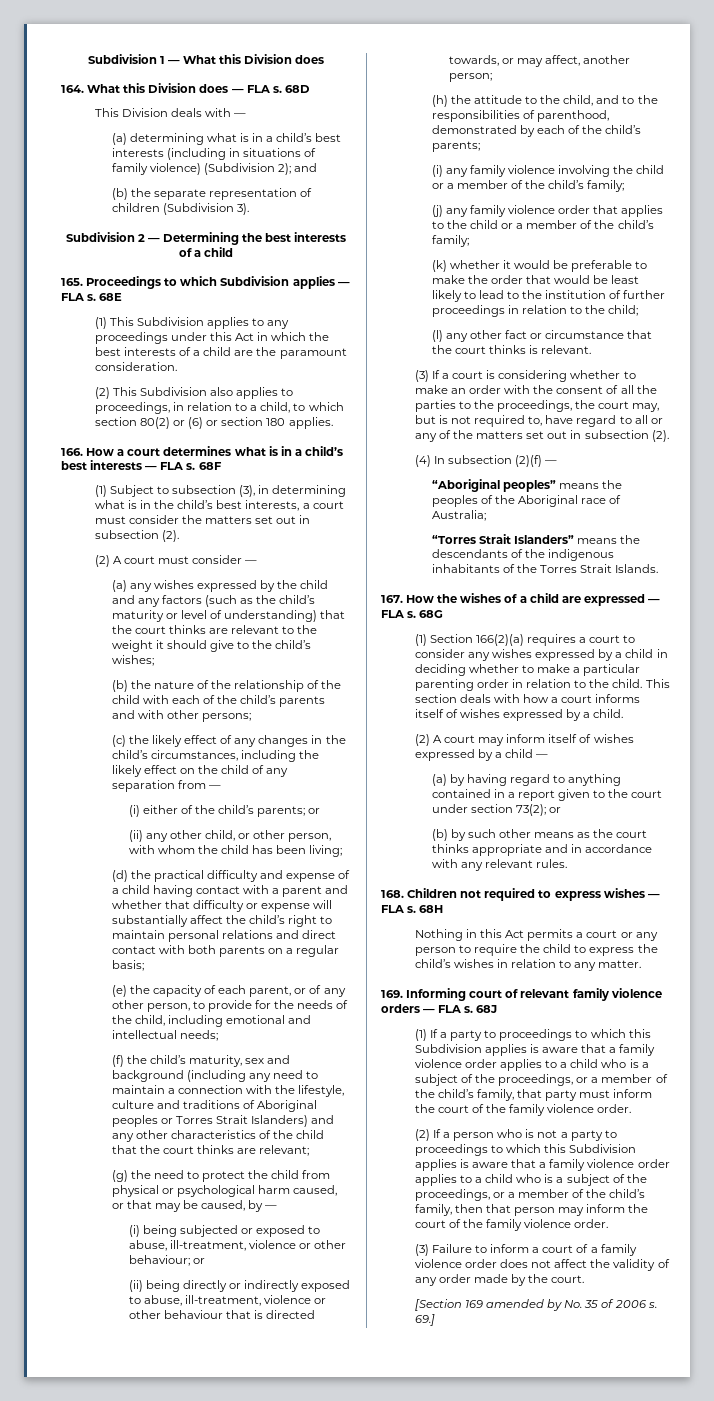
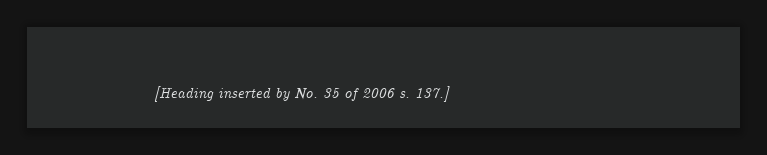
- Subdivision 1 — What this Division does
- 164. What this Division does — FLA s. 68D
- This Division deals with —
- (a) determining what is in a child’s best interests (including in situations of family violence) (Subdivision 2); and
- (b) the separate representation of children (Subdivision 3).
- Subdivision 2 — Determining the best interests of a child
- 165. Proceedings to which Subdivision applies — FLA s. 68E
- (1) This Subdivision applies to any proceedings under this Act in which the best interests of a child are the paramount consideration.
- (2) This Subdivision also applies to proceedings, in relation to a child, to which section 80(2) or (6) or section 180 applies.
- 166. How a court determines what is in a child’s best interests — FLA s. 68F
- (1) Subject to subsection (3), in determining what is in the child’s best interests, a court must consider the matters set out in subsection (2).
- (2) A court must consider —
- (a) any wishes expressed by the child and any factors (such as the child’s maturity or level of understanding) that the court thinks are relevant to the weight it should give to the child’s wishes;
- (b) the nature of the relationship of the child with each of the child’s parents and with other persons;
- (c) the likely effect of any changes in the child’s circumstances, including the likely effect on the child of any separation from —
- (i) either of the child’s parents; or
- (ii) any other child, or other person, with whom the child has been living;
- (d) the practical difficulty and expense of a child having contact with a parent and whether that difficulty or expense will substantially affect the child’s right to maintain personal relations and direct contact with both parents on a regular basis;
- (e) the capacity of each parent, or of any other person, to provide for the needs of the child, including emotional and intellectual needs;
- (f) the child’s maturity, sex and background (including any need to maintain a connection with the lifestyle, culture and traditions of Aboriginal peoples or Torres Strait Islanders) and any other characteristics of the child that the court thinks are relevant;
- (g) the need to protect the child from physical or psychological harm caused, or that may be caused, by —
- (i) being subjected or exposed to abuse, ill-treatment, violence or other behaviour; or
- (ii) being directly or indirectly exposed to abuse, ill-treatment, violence or other behaviour that is directed towards, or may affect, another person;
- (h) the attitude to the child, and to the responsibilities of parenthood, demonstrated by each of the child’s parents;
- (i) any family violence involving the child or a member of the child’s family;
- (j) any family violence order that applies to the child or a member of the child’s family;
- (k) whether it would be preferable to make the order that would be least likely to lead to the institution of further proceedings in relation to the child;
- (l) any other fact or circumstance that the court thinks is relevant.
- (3) If a court is considering whether to make an order with the consent of all the parties to the proceedings, the court may, but is not required to, have regard to all or any of the matters set out in subsection (2).
- (4) In subsection (2)(f) —
- “Aboriginal peoples” means the peoples of the Aboriginal race of Australia;
- “Torres Strait Islanders” means the descendants of the indigenous inhabitants of the Torres Strait Islands.
- 167. How the wishes of a child are expressed — FLA s. 68G
- (1) Section 166(2)(a) requires a court to consider any wishes expressed by a child in deciding whether to make a particular parenting order in relation to the child. This section deals with how a court informs itself of wishes expressed by a child.
- (2) A court may inform itself of wishes expressed by a child —
- (a) by having regard to anything contained in a report given to the court under section 73(2); or
- (b) by such other means as the court thinks appropriate and in accordance with any relevant rules.
- 168. Children not required to express wishes — FLA s. 68H
- Nothing in this Act permits a court or any person to require the child to express the child’s wishes in relation to any matter.
- 169. Informing court of relevant family violence orders — FLA s. 68J
- (1) If a party to proceedings to which this Subdivision applies is aware that a family violence order applies to a child who is a subject of the proceedings, or a member of the child’s family, that party must inform the court of the family violence order.
- (2) If a person who is not a party to proceedings to which this Subdivision applies is aware that a family violence order applies to a child who is a subject of the proceedings, or a member of the child’s family, then that person may inform the court of the family violence order.
- (3) Failure to inform a court of a family violence order does not affect the validity of any order made by the court.
- [Section 169 amended by No. 35 of 2006 s.
+ [Heading inserted by No. 35 of 2006 s.
- 69.]
+ 137.]

